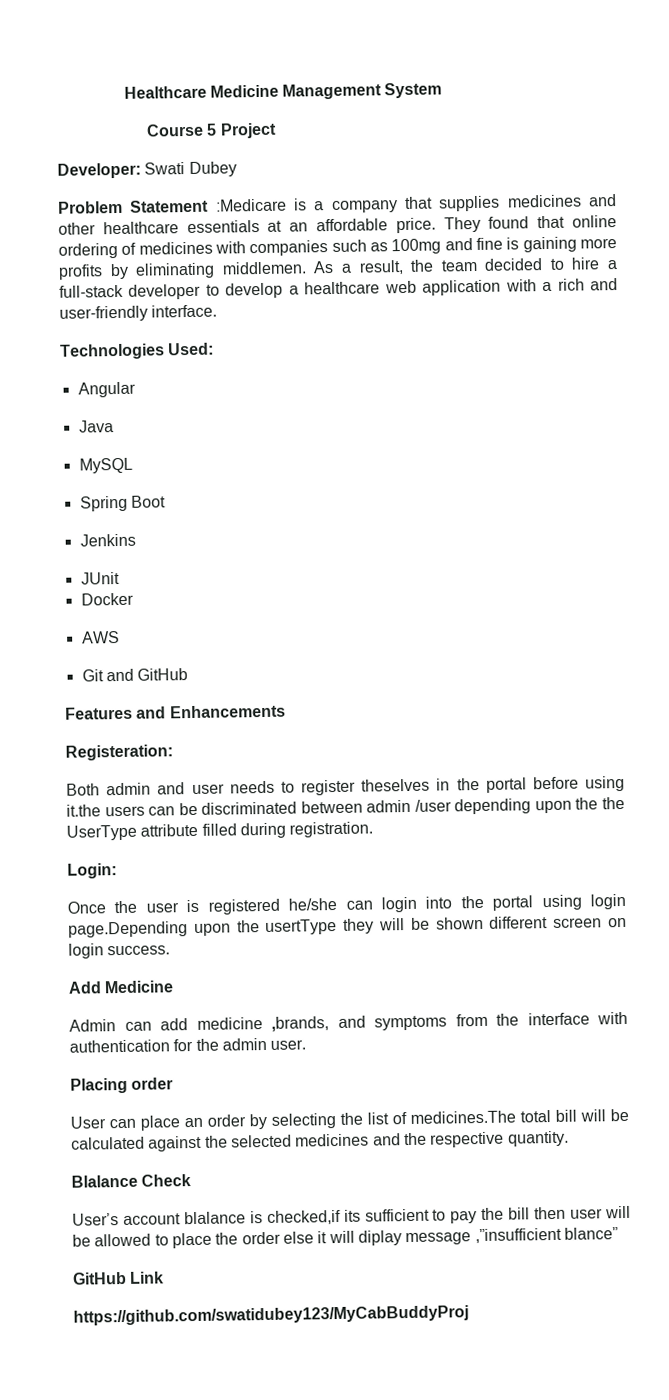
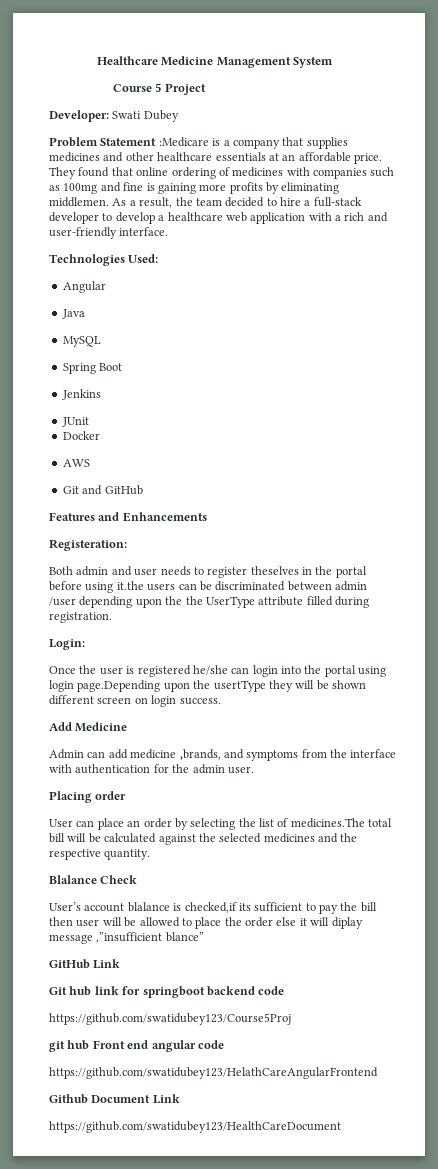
- https://github.com/swatidubey123/MyCabBuddyProj
+ Git hub link for springboot backend code
+ https://github.com/swatidubey123/Course5Proj
+ git hub Front end angular code
+ https://github.com/swatidubey123/HelathCareAngularFrontend
+ Github Document Link
+ https://github.com/swatidubey123/HealthCareDocument

